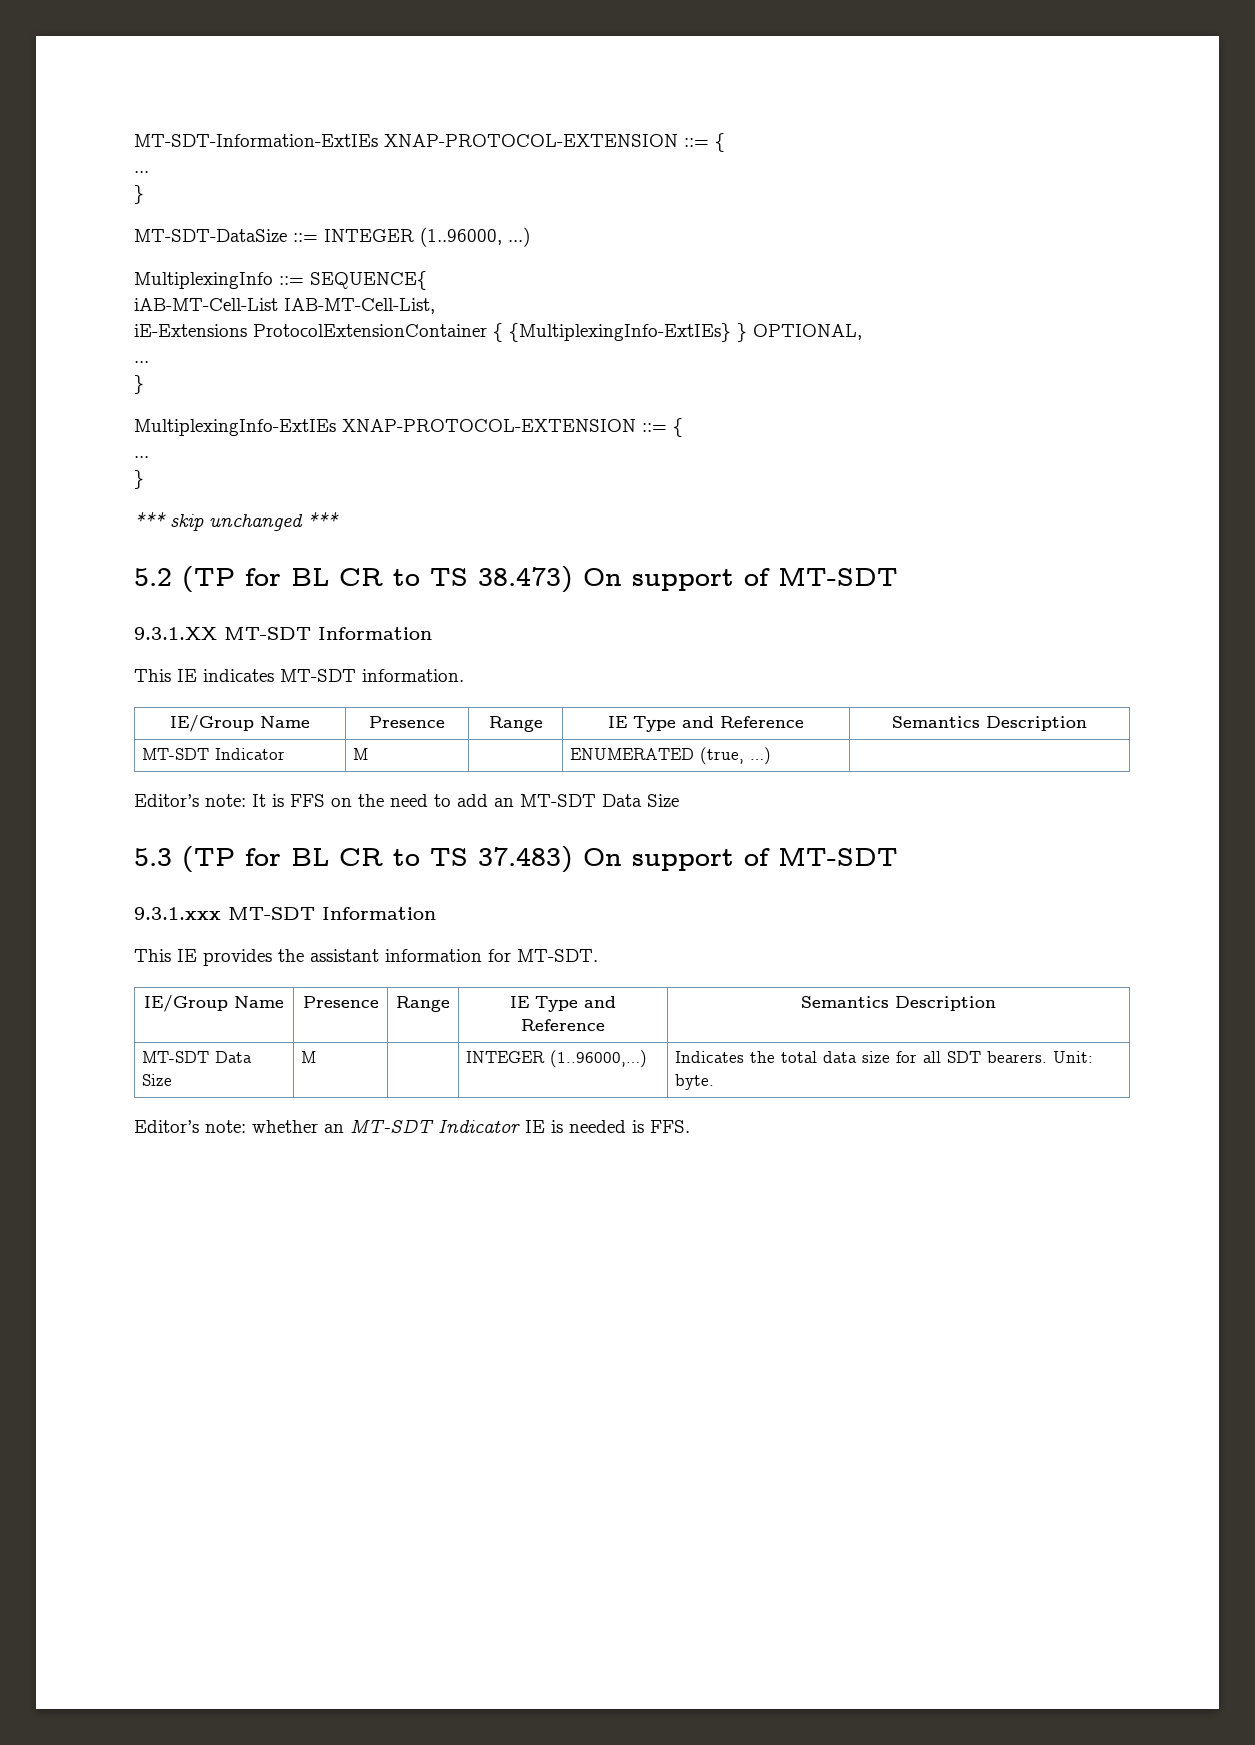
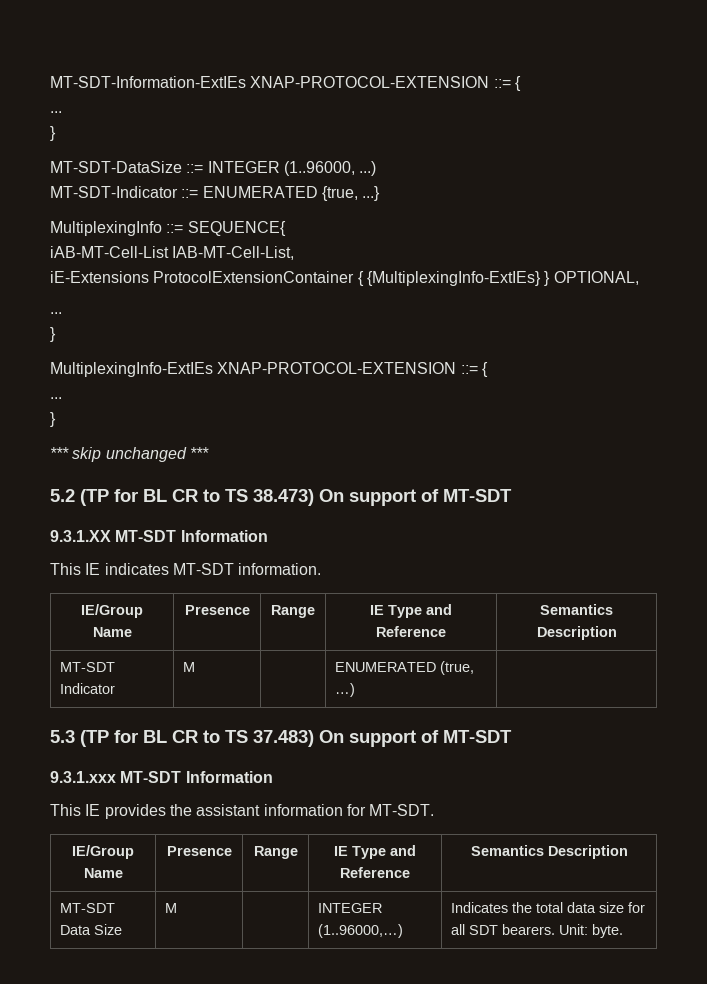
+ MT-SDT-Indicator ::= ENUMERATED {true, ...}
- Editor’s note: It is FFS on the need to add an MT-SDT Data Size
- Editor’s note: whether an MT-SDT Indicator IE is needed is FFS.

